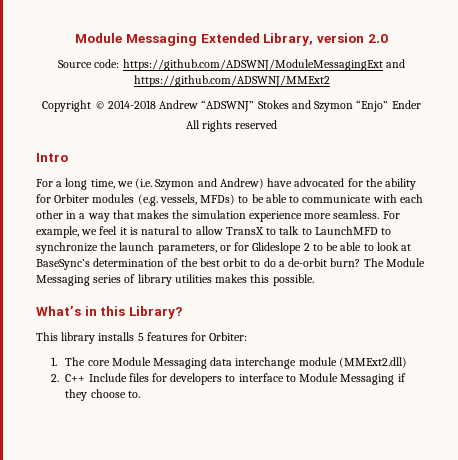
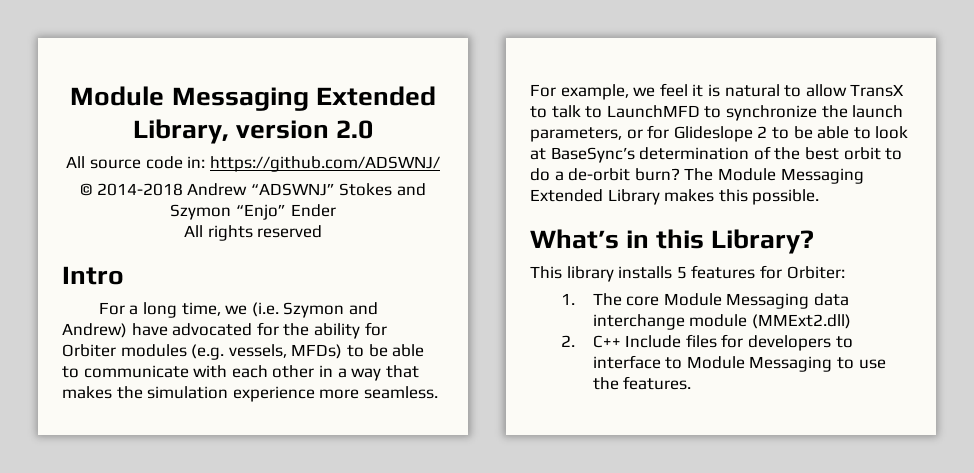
- Source code: https://github.com/ADSWNJ/ModuleMessagingExt and https://github.com/ADSWNJ/MMExt2
- Copyright © 2014-2018 Andrew “ADSWNJ” Stokes and Szymon “Enjo” Ender
+ All source code in: https://github.com/ADSWNJ/
+ © 2014-2018 Andrew “ADSWNJ” Stokes and Szymon “Enjo” Ender
- The Module Messaging series of library utilities makes this possible.
+ The Module Messaging Extended Library makes this possible.
- 2. C++ Include files for developers to interface to Module Messaging if they choose to.
+ 2. C++ Include files for developers to interface to Module Messaging to use the features.

